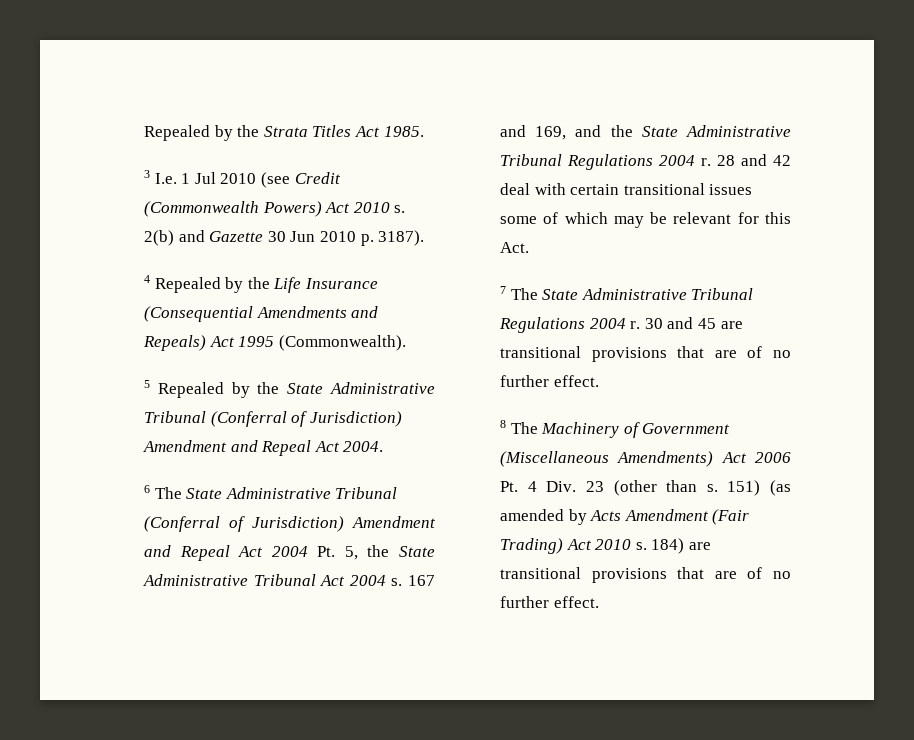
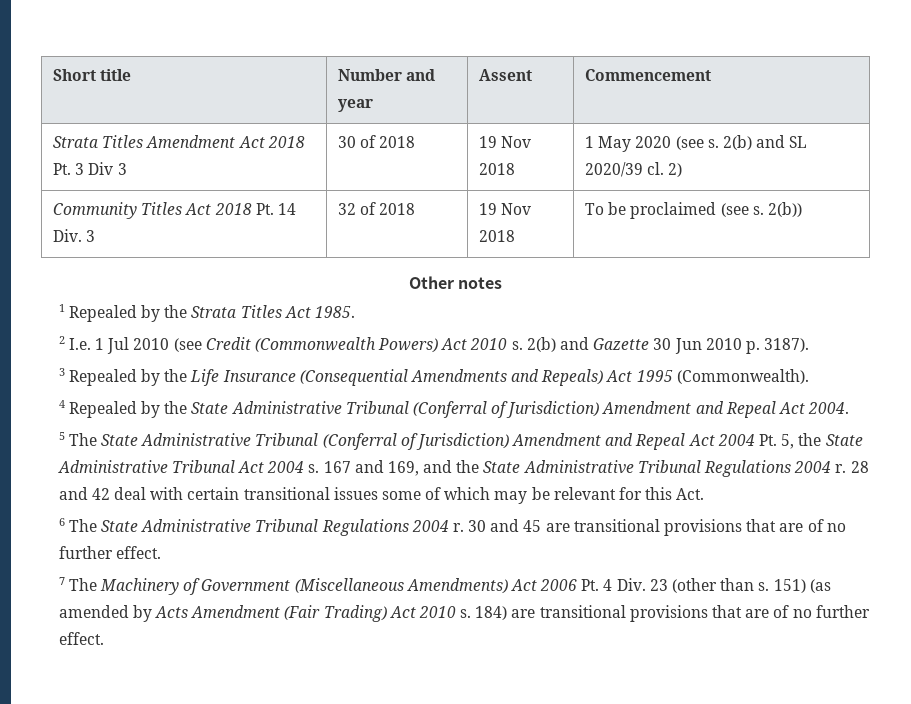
- Repealed by the Strata Titles Act 1985.
+ Short title | Number and year | Assent | Commencement
+ Strata Titles Amendment Act 2018 Pt. 3 Div 3 | 30 of 2018 | 19 Nov 2018 | 1 May 2020 (see s. 2(b) and SL 2020/39 cl. 2)
+ Community Titles Act 2018 Pt. 14 Div. 3 | 32 of 2018 | 19 Nov 2018 | To be proclaimed (see s. 2(b))
+ Other notes
+ 1 Repealed by the Strata Titles Act 1985.
- 3 I.e. 1 Jul 2010 (see Credit (Commonwealth Powers) Act 2010 s.
+ 2 I.e. 1 Jul 2010 (see Credit (Commonwealth Powers) Act 2010 s.
- 4 Repealed by the Life Insurance (Consequential Amendments and Repeals) Act 1995 (Commonwealth).
+ 3 Repealed by the Life Insurance (Consequential Amendments and Repeals) Act 1995 (Commonwealth).
- 5 Repealed by the State Administrative Tribunal (Conferral of Jurisdiction) Amendment and Repeal Act 2004.
+ 4 Repealed by the State Administrative Tribunal (Conferral of Jurisdiction) Amendment and Repeal Act 2004.
- 6 The State Administrative Tribunal (Conferral of Jurisdiction) Amendment and Repeal Act 2004 Pt. 5, the State Administrative Tribunal Act 2004 s.
+ 5 The State Administrative Tribunal (Conferral of Jurisdiction) Amendment and Repeal Act 2004 Pt. 5, the State Administrative Tribunal Act 2004 s.
- 7 The State Administrative Tribunal Regulations 2004 r.
+ 6 The State Administrative Tribunal Regulations 2004 r.
- 8 The Machinery of Government (Miscellaneous Amendments) Act 2006 Pt. 4 Div. 23 (other than s.
+ 7 The Machinery of Government (Miscellaneous Amendments) Act 2006 Pt. 4 Div. 23 (other than s.

